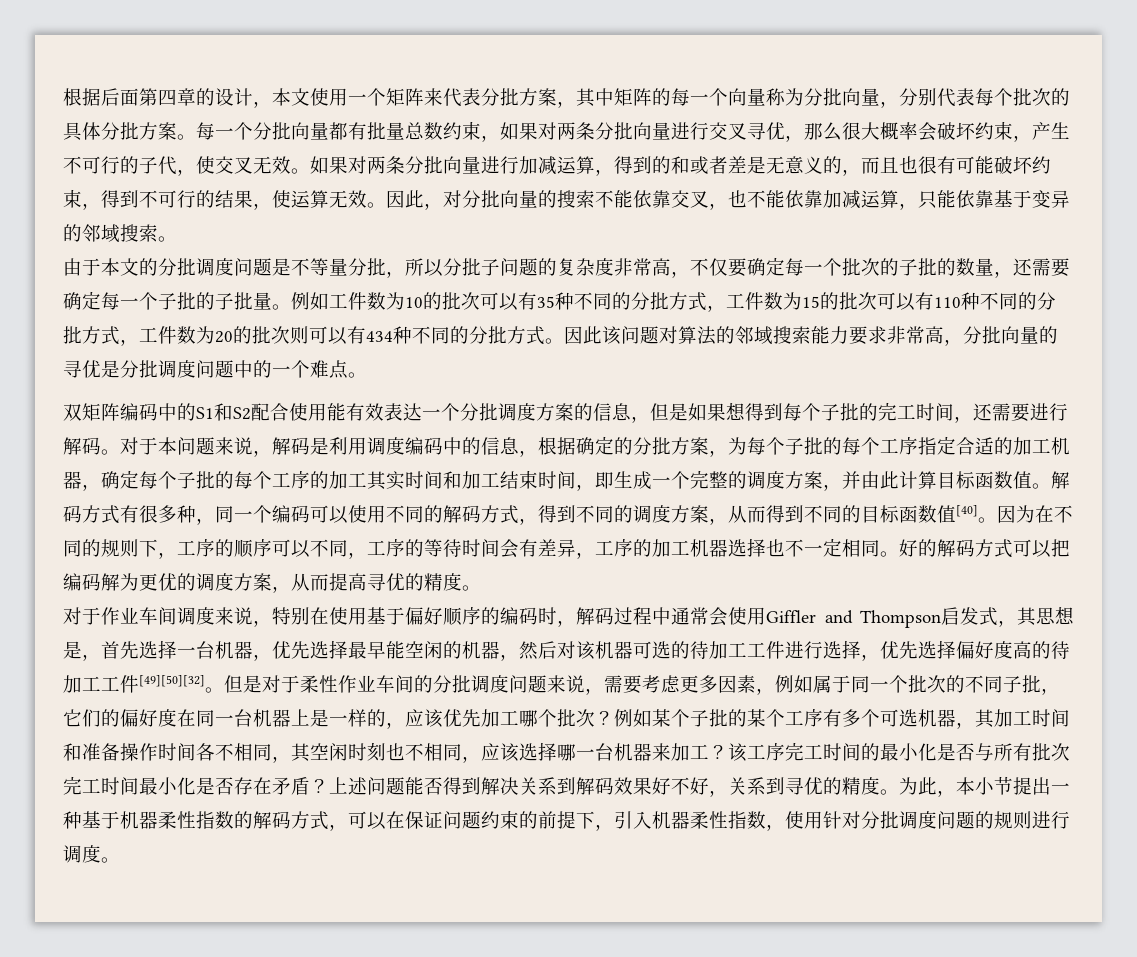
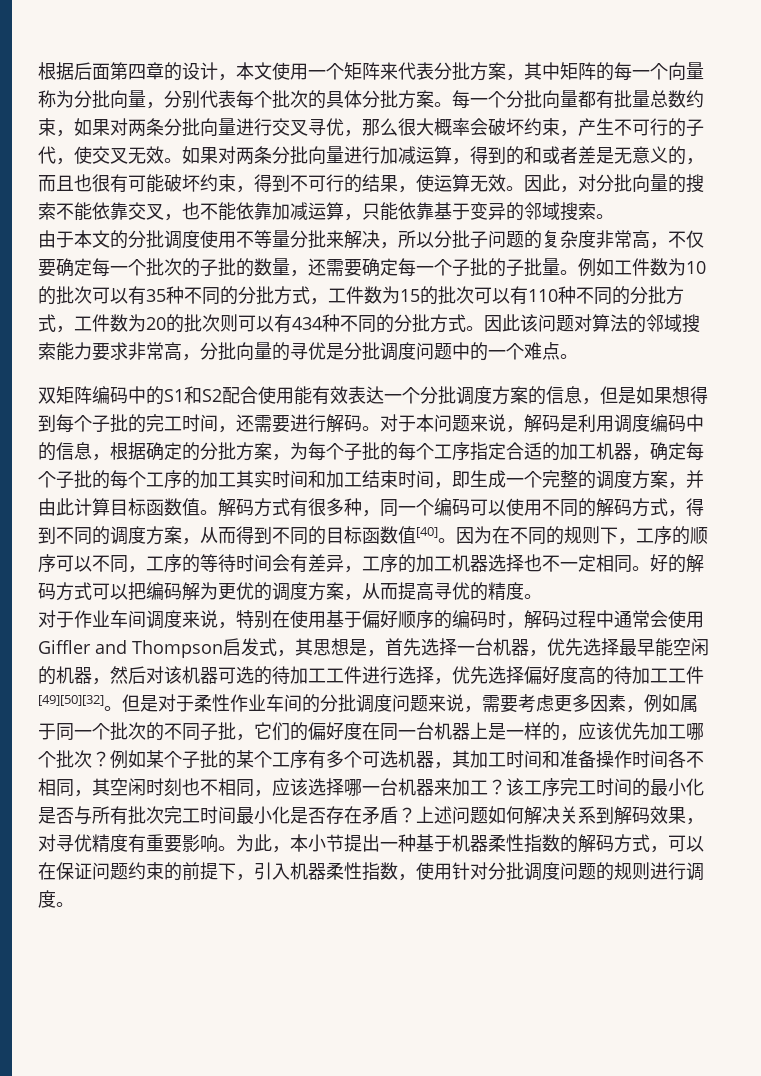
- 由于本文的分批调度问题是不等量分批，所以分批子问题的复杂度非常高，不仅要确定每一个批次的子批的数量，还需要确定每一个子批的子批量。
+ 由于本文的分批调度使用不等量分批来解决，所以分批子问题的复杂度非常高，不仅要确定每一个批次的子批的数量，还需要确定每一个子批的子批量。
- 上述问题能否得到解决关系到解码效果好不好，关系到寻优的精度。
+ 上述问题如何解决关系到解码效果，对寻优精度有重要影响。

